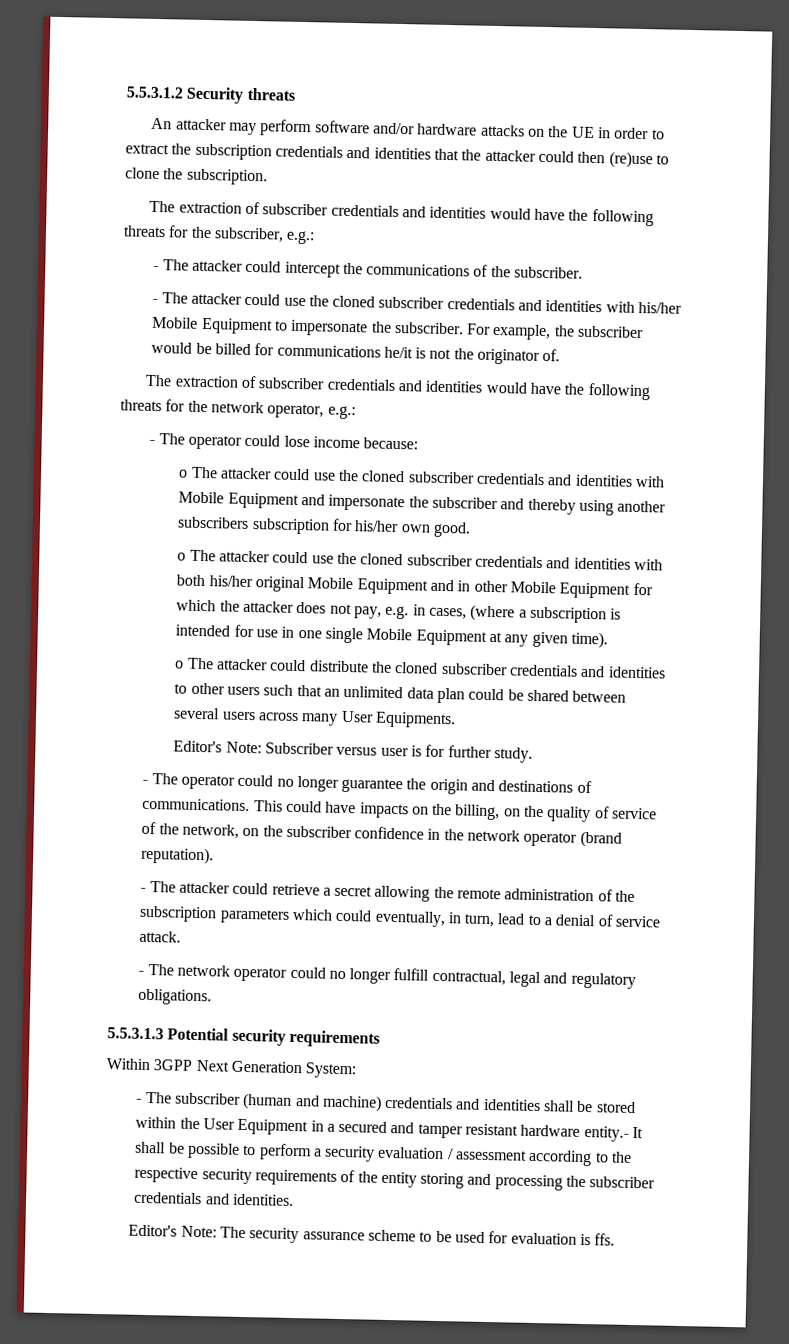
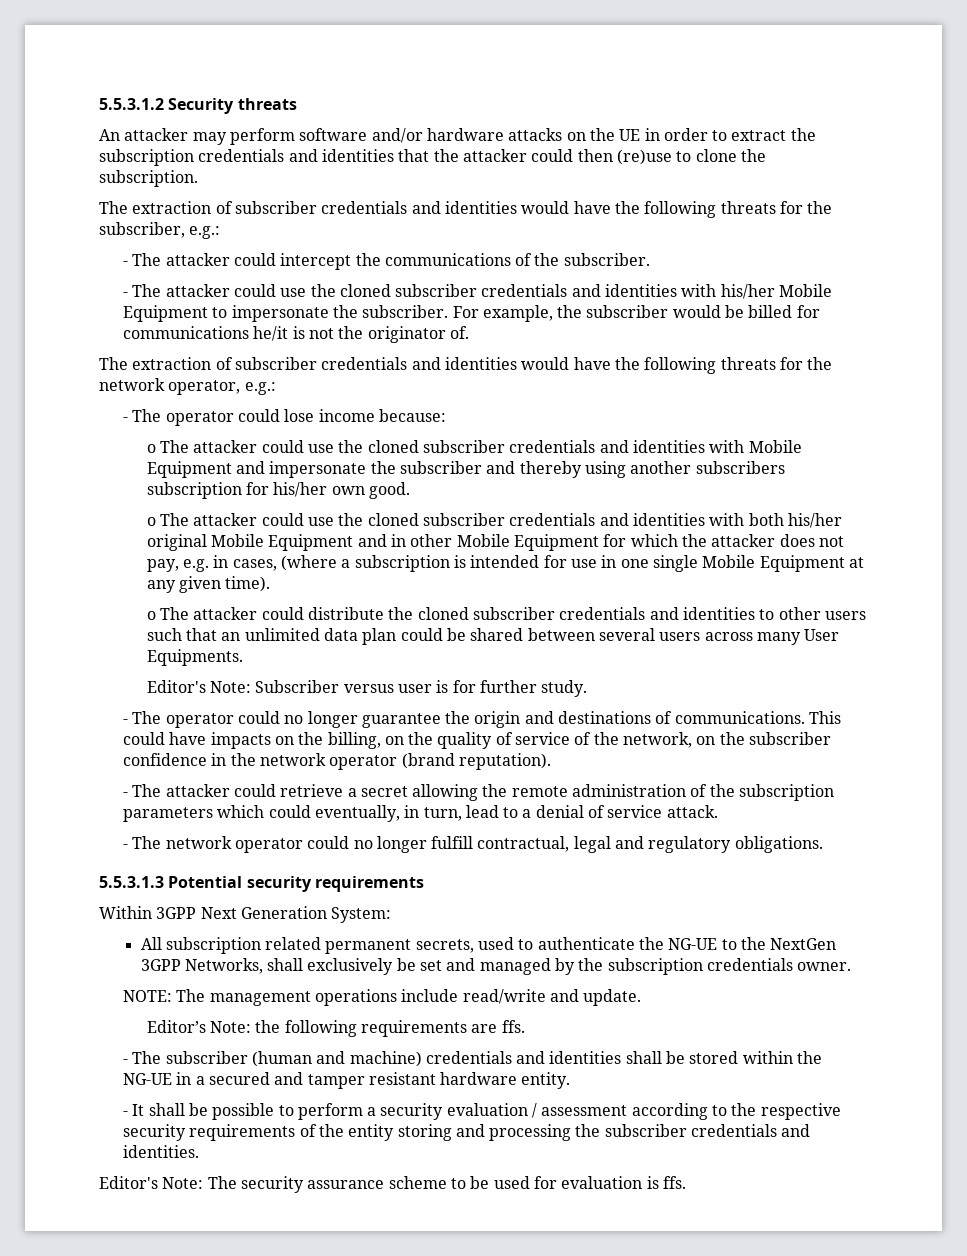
+ All subscription related permanent secrets, used to authenticate the NG-UE to the NextGen 3GPP Networks, shall exclusively be set and managed by the subscription credentials owner.
+ NOTE: The management operations include read/write and update.
+ Editor’s Note: the following requirements are ffs.
- - The subscriber (human and machine) credentials and identities shall be stored within the User Equipment in a secured and tamper resistant hardware entity.- It shall be possible to perform a security evaluation / assessment according to the respective security requirements of the entity storing and processing the subscriber credentials and identities.
+ - The subscriber (human and machine) credentials and identities shall be stored within the NG-UE in a secured and tamper resistant hardware entity.
+ - It shall be possible to perform a security evaluation / assessment according to the respective security requirements of the entity storing and processing the subscriber credentials and identities.

